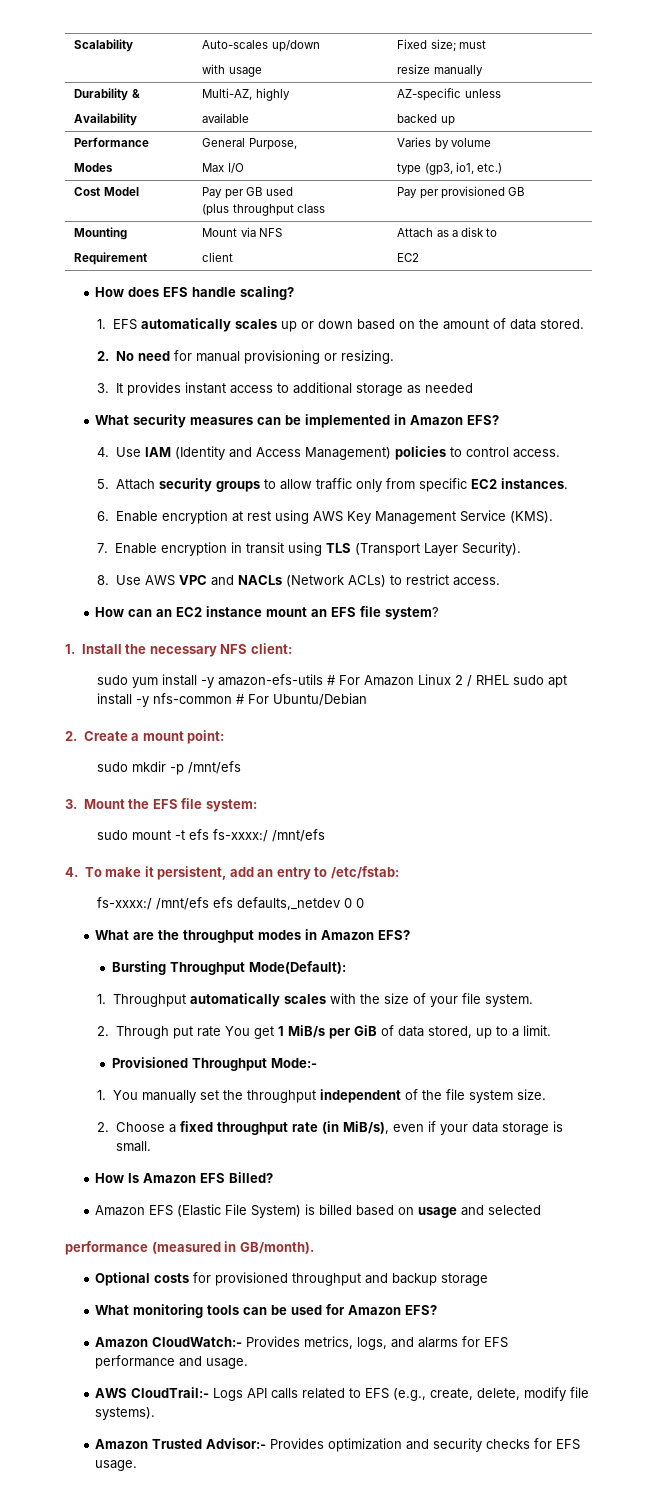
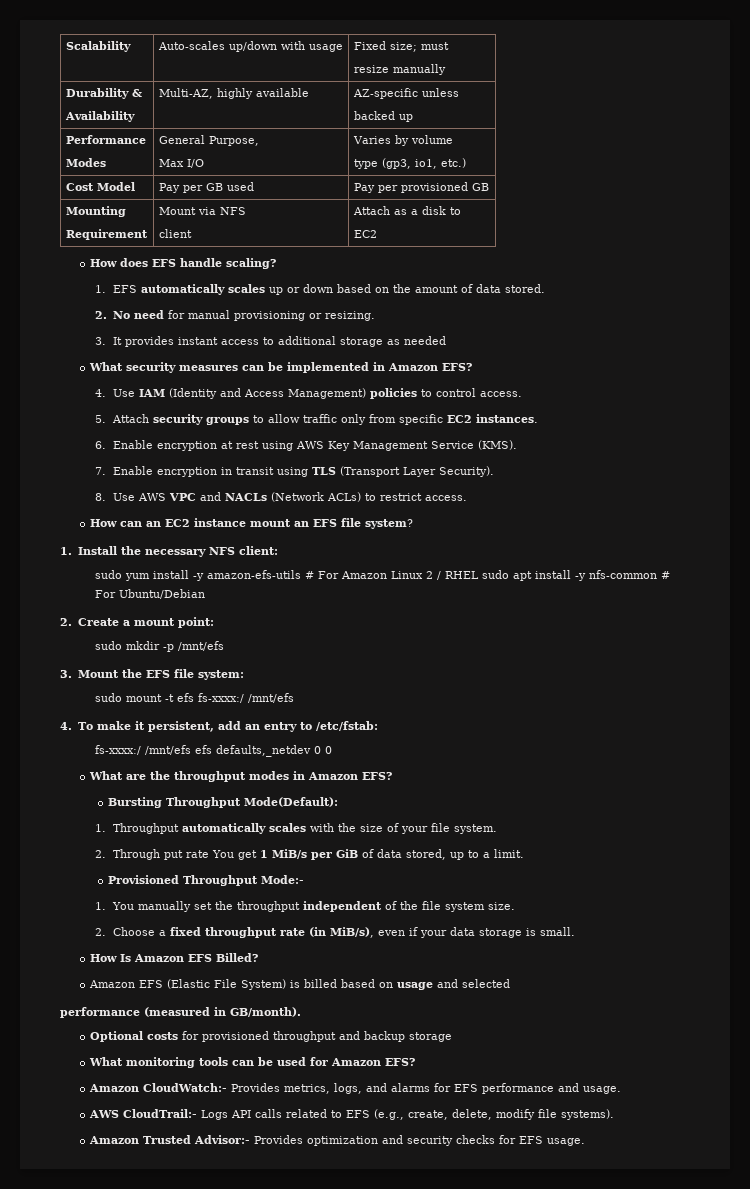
- Scalability | Auto-scales up/down
- with usage | Fixed size; must
+ Scalability | Auto-scales up/down with usage | Fixed size; must
  Durability &
- Availability | Multi-AZ, highly
- available | AZ-specific unless
+ Availability | Multi-AZ, highly available | AZ-specific unless
- Cost Model | Pay per GB used
- (plus throughput class | Pay per provisioned GB
+ Cost Model | Pay per GB used | Pay per provisioned GB

